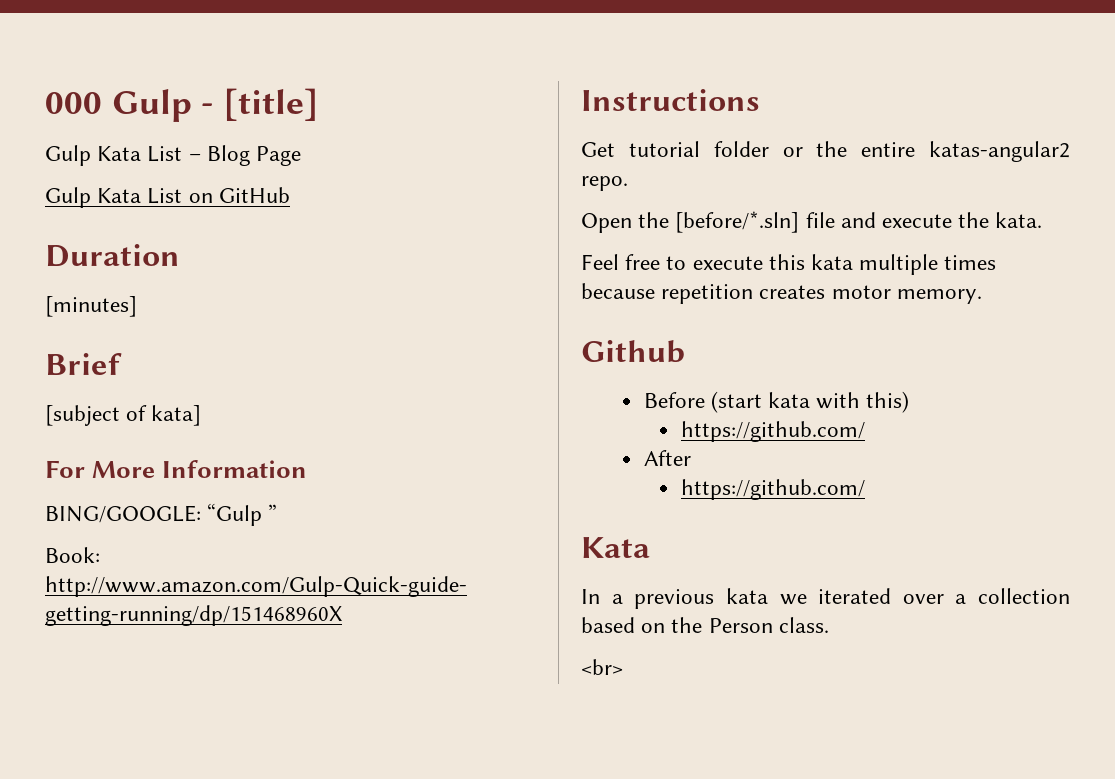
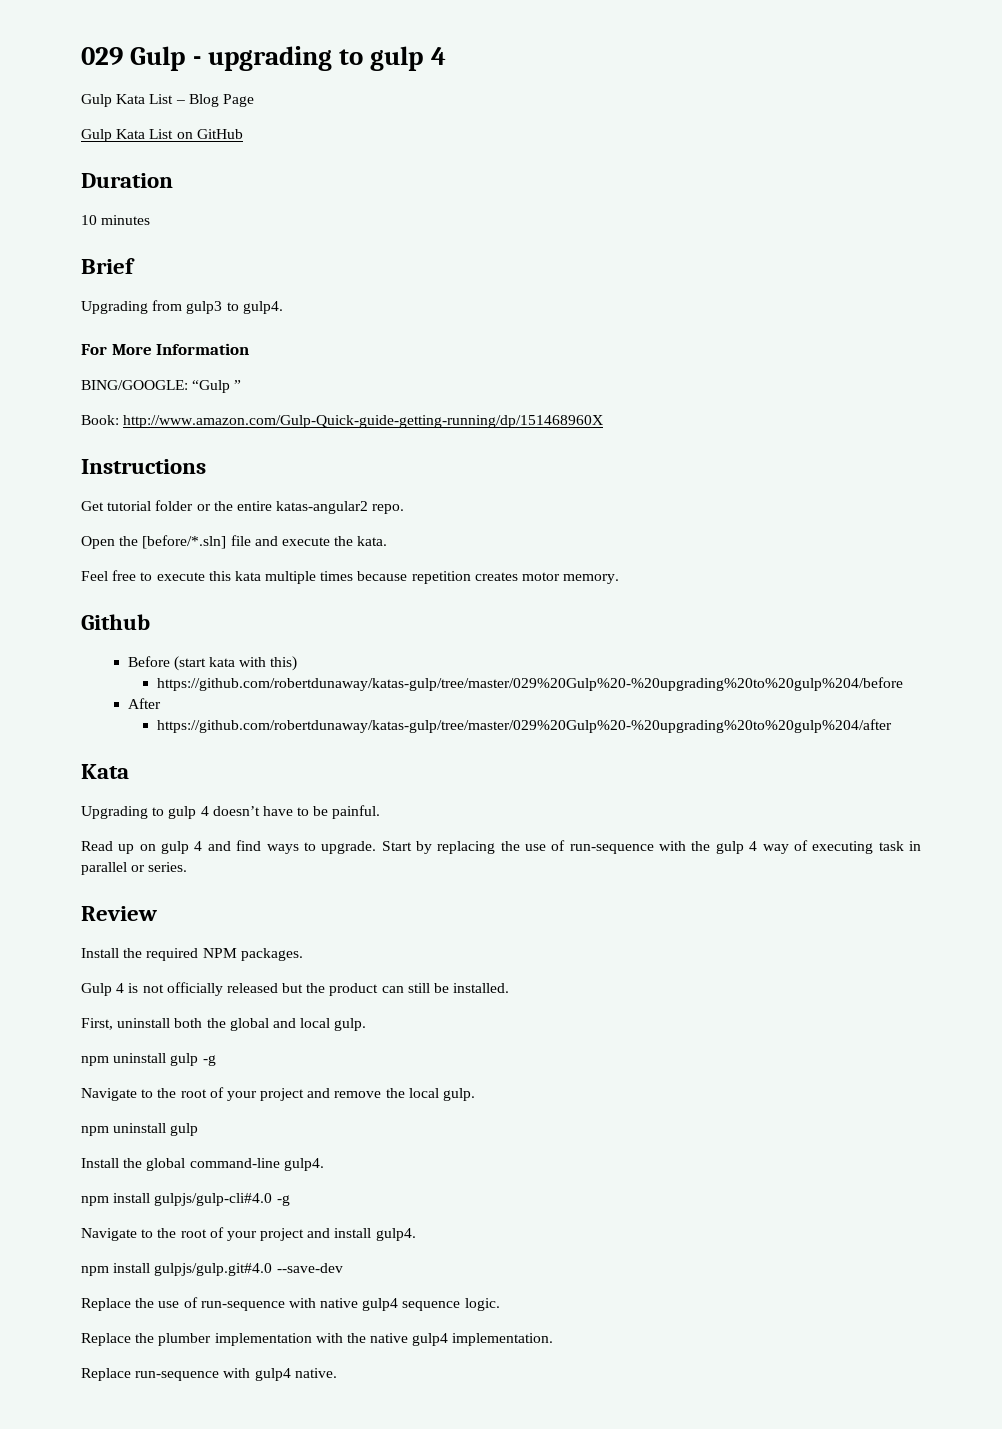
- 000 Gulp - [title]
+ 029 Gulp - upgrading to gulp 4
- [minutes]
+ 10 minutes
- [subject of kata]
+ Upgrading from gulp3 to gulp4.
  Before (start kata with this)
- https://github.com/
+ https://github.com/robertdunaway/katas-gulp/tree/master/029%20Gulp%20-%20upgrading%20to%20gulp%204/before
  After
- https://github.com/
+ https://github.com/robertdunaway/katas-gulp/tree/master/029%20Gulp%20-%20upgrading%20to%20gulp%204/after
- In a previous kata we iterated over a collection based on the Person class.
- <br>
+ Upgrading to gulp 4 doesn’t have to be painful.
+ Read up on gulp 4 and find ways to upgrade. Start by replacing the use of run-sequence with the gulp 4 way of executing task in parallel or series.
+ Review
+ Install the required NPM packages.
+ Gulp 4 is not officially released but the product can still be installed.
+ First, uninstall both the global and local gulp.
+ npm uninstall gulp -g
+ Navigate to the root of your project and remove the local gulp.
+ npm uninstall gulp
+ Install the global command-line gulp4.
+ npm install gulpjs/gulp-cli#4.0 -g
+ Navigate to the root of your project and install gulp4.
+ npm install gulpjs/gulp.git#4.0 --save-dev
+ Replace the use of run-sequence with native gulp4 sequence logic.
+ Replace the plumber implementation with the native gulp4 implementation.
+ Replace run-sequence with gulp4 native.

